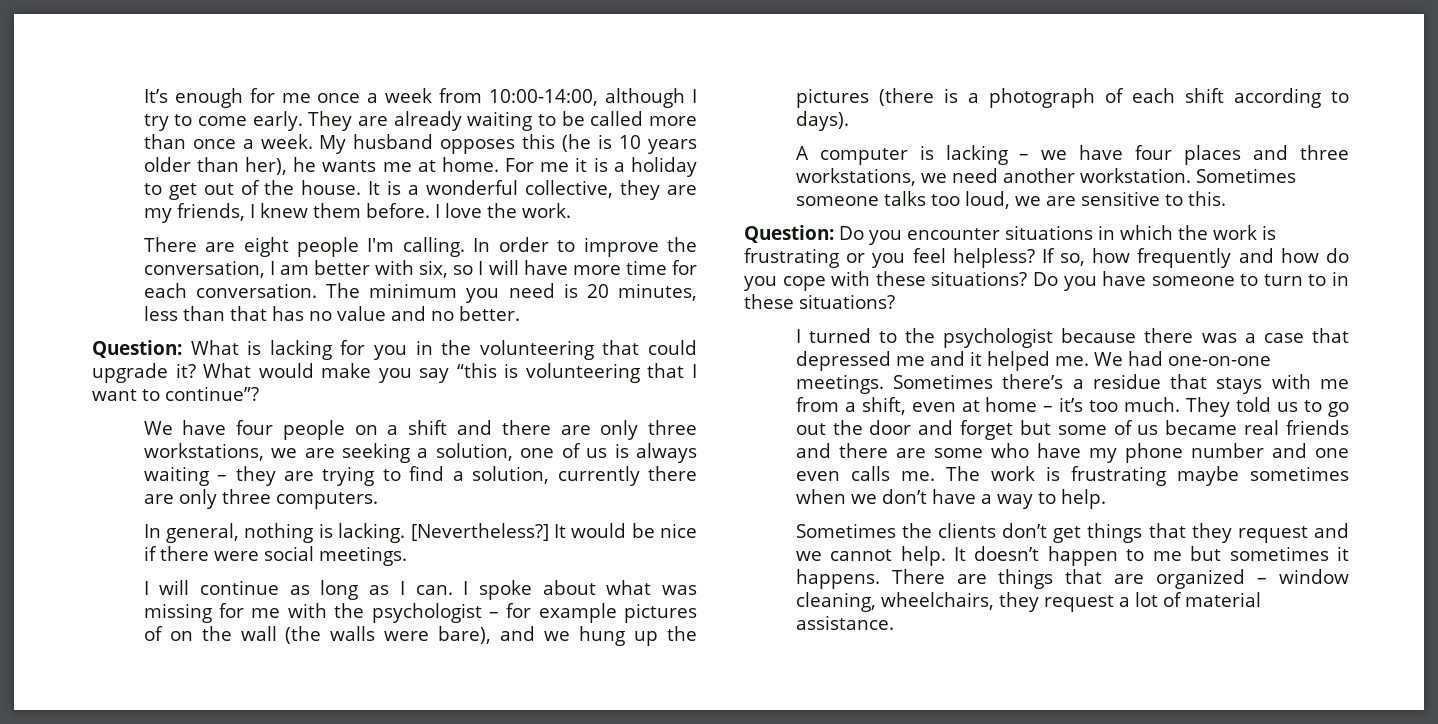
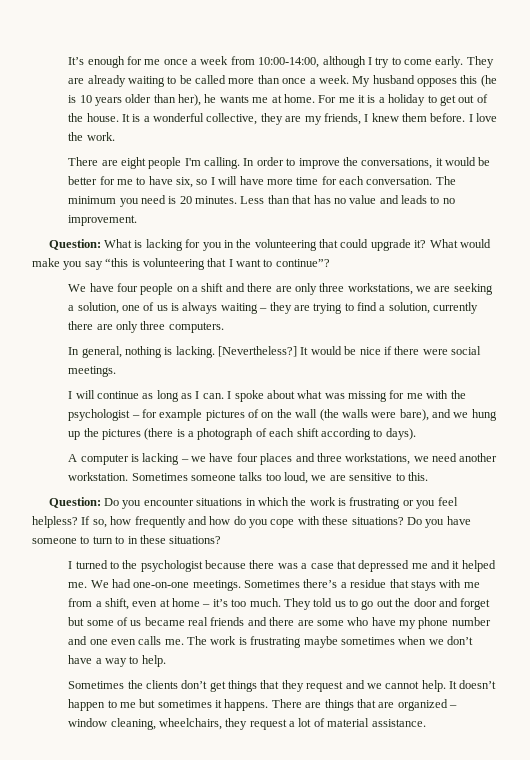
- In order to improve the conversation, I am better with six, so I will have more time for each conversation.
+ In order to improve the conversations, it would be better for me to have six, so I will have more time for each conversation.
- The minimum you need is 20 minutes, less than that has no value and no better.
+ The minimum you need is 20 minutes. Less than that has no value and leads to no improvement.

